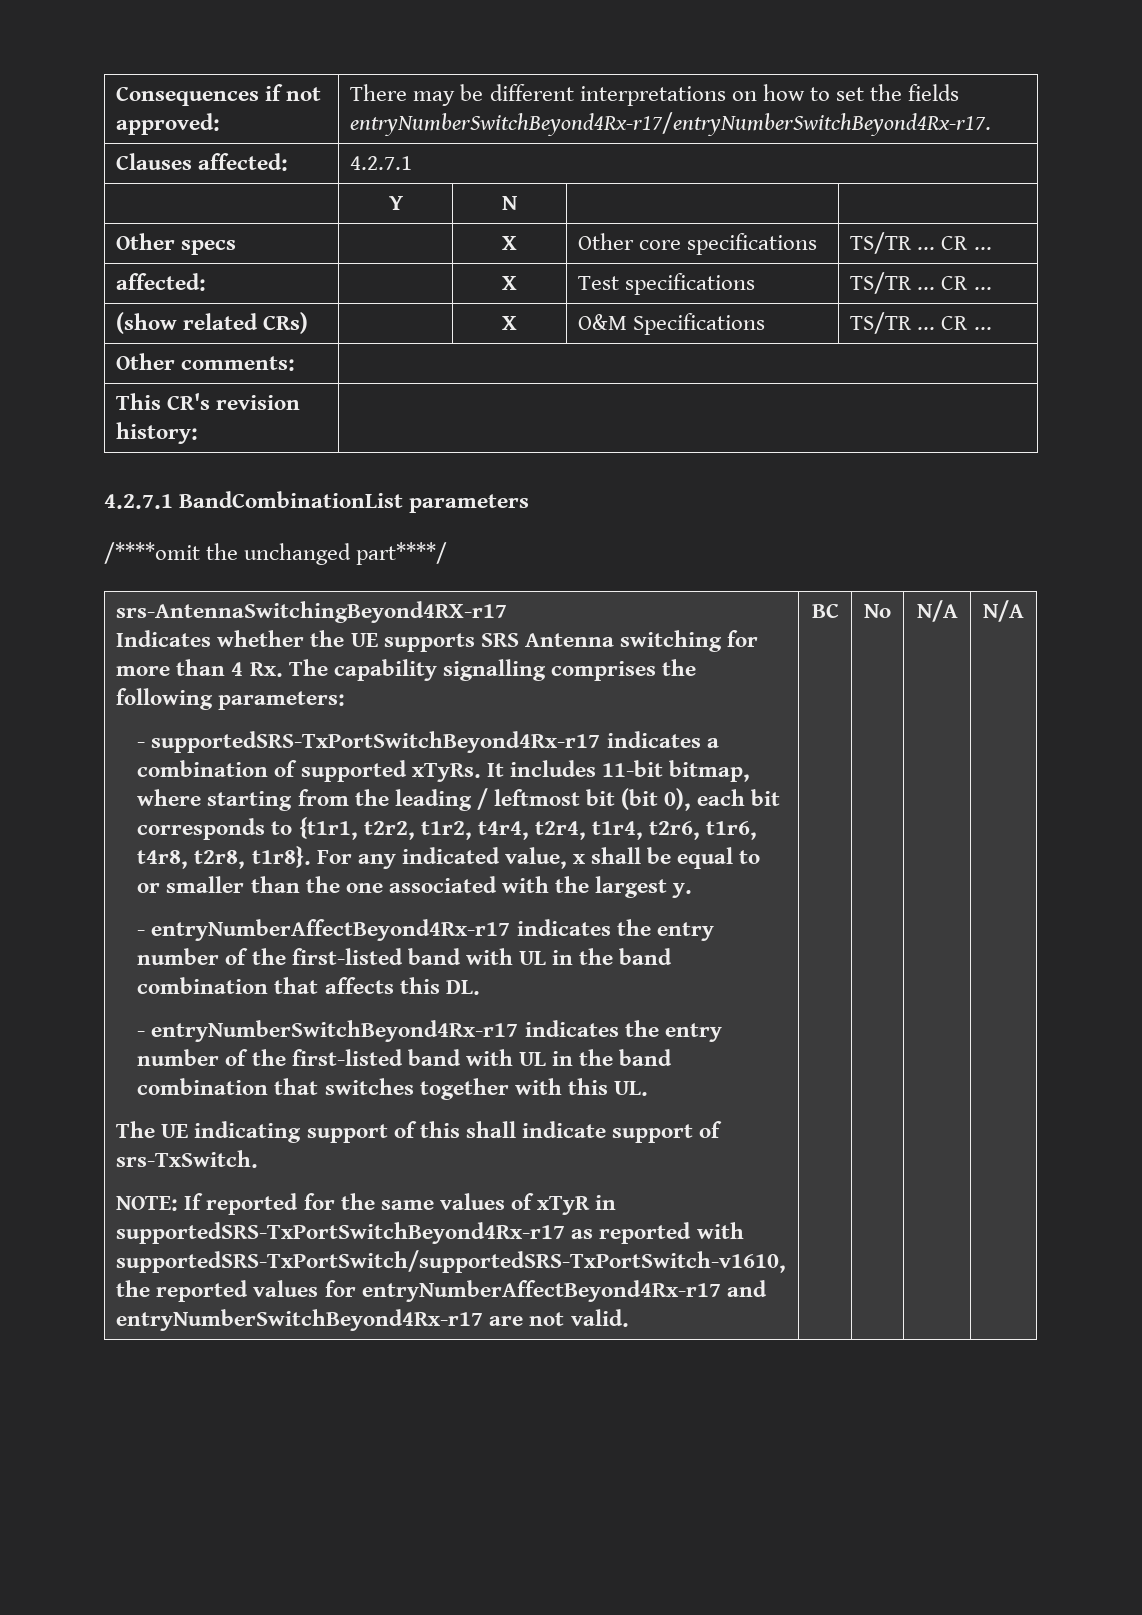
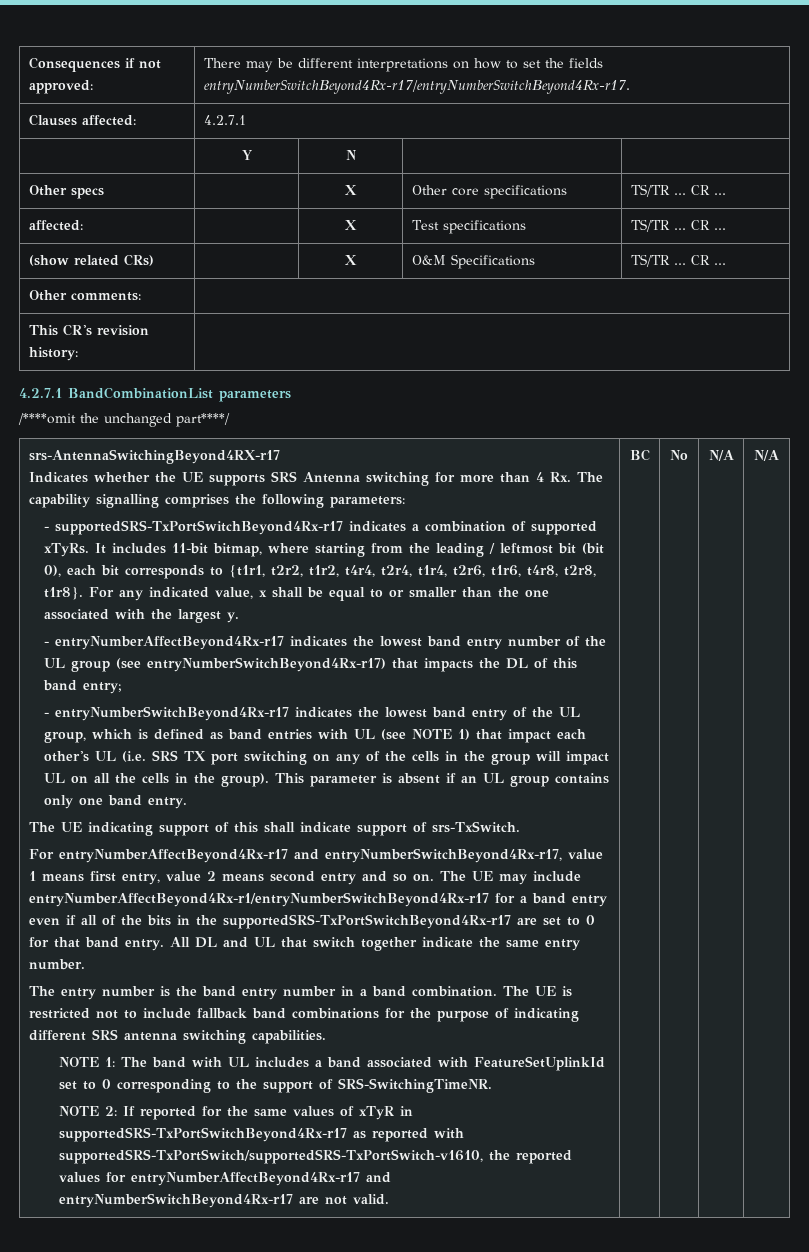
- - entryNumberAffectBeyond4Rx-r17 indicates the entry number of the first-listed band with UL in the band combination that affects this DL.
- - entryNumberSwitchBeyond4Rx-r17 indicates the entry number of the first-listed band with UL in the band combination that switches together with this UL.
+ - entryNumberAffectBeyond4Rx-r17 indicates the lowest band entry number of the UL group (see entryNumberSwitchBeyond4Rx-r17) that impacts the DL of this band entry;
+ - entryNumberSwitchBeyond4Rx-r17 indicates the lowest band entry of the UL group, which is defined as band entries with UL (see NOTE 1) that impact each other's UL (i.e. SRS TX port switching on any of the cells in the group will impact UL on all the cells in the group). This parameter is absent if an UL group contains only one band entry.
- NOTE: If reported for the same values of xTyR in supportedSRS-TxPortSwitchBeyond4Rx-r17 as reported with supportedSRS-TxPortSwitch/supportedSRS-TxPortSwitch-v1610, the reported values for entryNumberAffectBeyond4Rx-r17 and entryNumberSwitchBeyond4Rx-r17 are not valid.
+ For entryNumberAffectBeyond4Rx-r17 and entryNumberSwitchBeyond4Rx-r17, value 1 means first entry, value 2 means second entry and so on. The UE may include entryNumberAffectBeyond4Rx-r1/entryNumberSwitchBeyond4Rx-r17 for a band entry even if all of the bits in the supportedSRS-TxPortSwitchBeyond4Rx-r17 are set to 0 for that band entry. All DL and UL that switch together indicate the same entry number.
+ The entry number is the band entry number in a band combination. The UE is restricted not to include fallback band combinations for the purpose of indicating different SRS antenna switching capabilities.
+ NOTE 1: The band with UL includes a band associated with FeatureSetUplinkId set to 0 corresponding to the support of SRS-SwitchingTimeNR.
+ NOTE 2: If reported for the same values of xTyR in supportedSRS-TxPortSwitchBeyond4Rx-r17 as reported with supportedSRS-TxPortSwitch/supportedSRS-TxPortSwitch-v1610, the reported values for entryNumberAffectBeyond4Rx-r17 and entryNumberSwitchBeyond4Rx-r17 are not valid.

